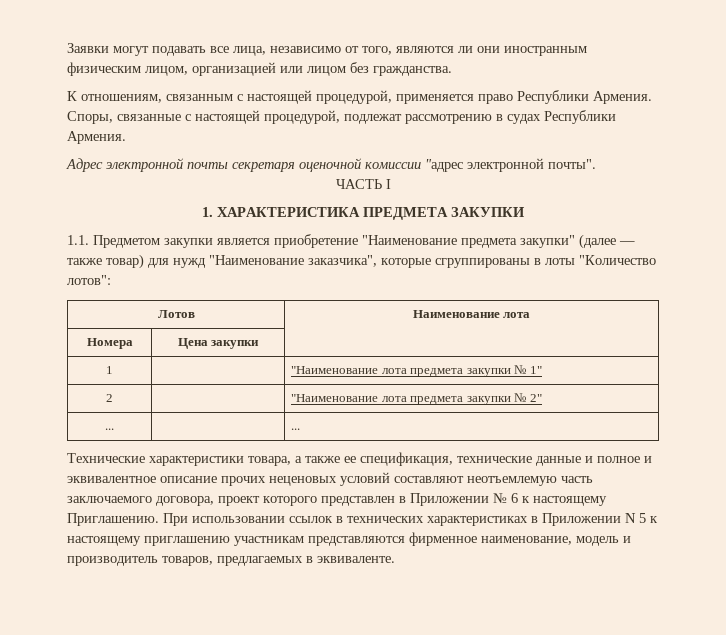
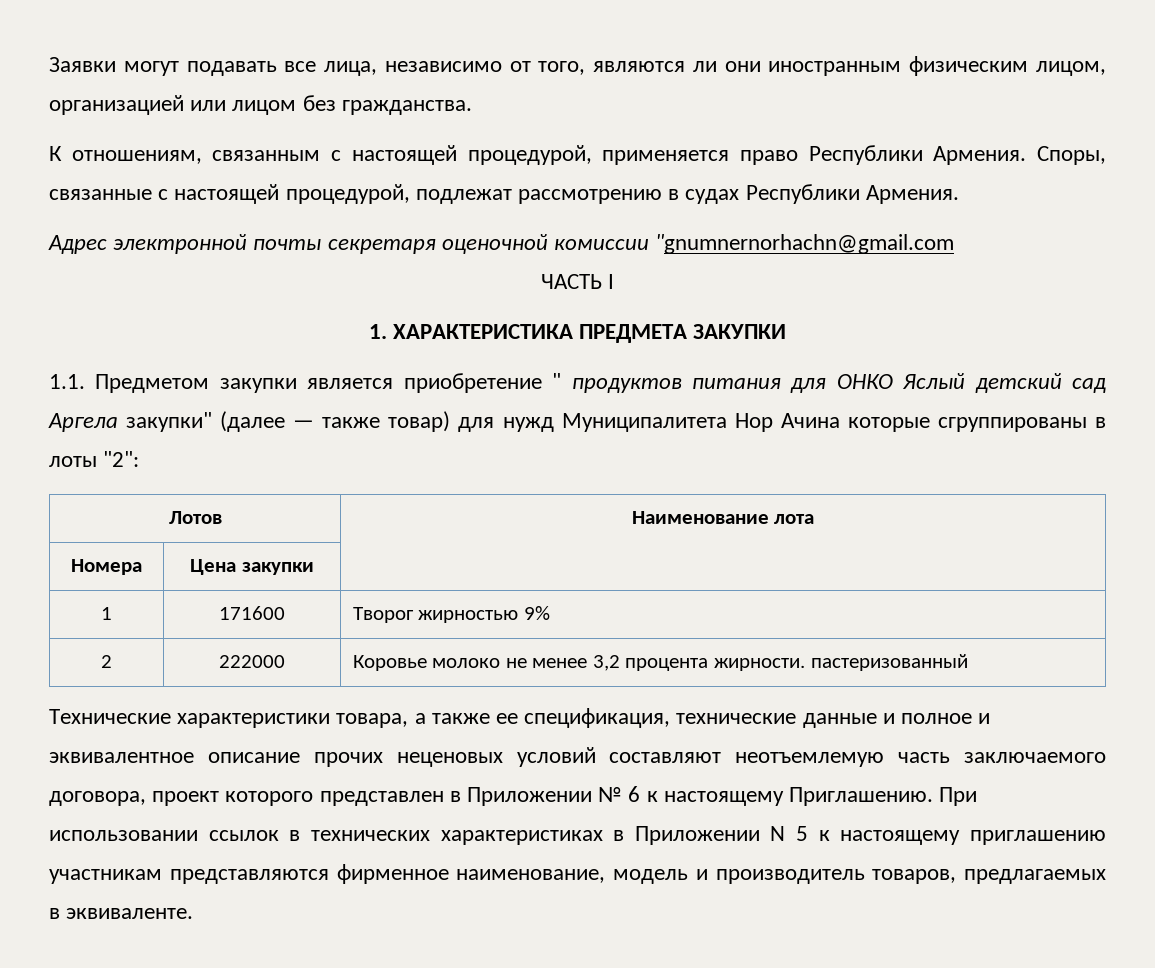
- Адрес электронной почты секретаря оценочной комиссии "адрес электронной почты".
+ Адрес электронной почты секретаря оценочной комиссии "gnumnernorhachn@gmail.com
- 1.1. Предметом закупки является приобретение "Наименование предмета закупки" (далее — также товар) для нужд "Наименование заказчика", которые сгруппированы в лоты "Количество лотов":
+ 1.1. Предметом закупки является приобретение " продуктов питания для ОНКО Яслый детский сад Аргела закупки" (далее — также товар) для нужд Муниципалитета Нор Ачина которые сгруппированы в лоты "2":
- 1 | | "Наименование лота предмета закупки № 1"
- 2 | | "Наименование лота предмета закупки № 2"
- ... | | ...
+ 1 | 171600 | Творог жирностью 9%
+ 2 | 222000 | Коровье молоко не менее 3,2 процента жирности. пастеризованный

